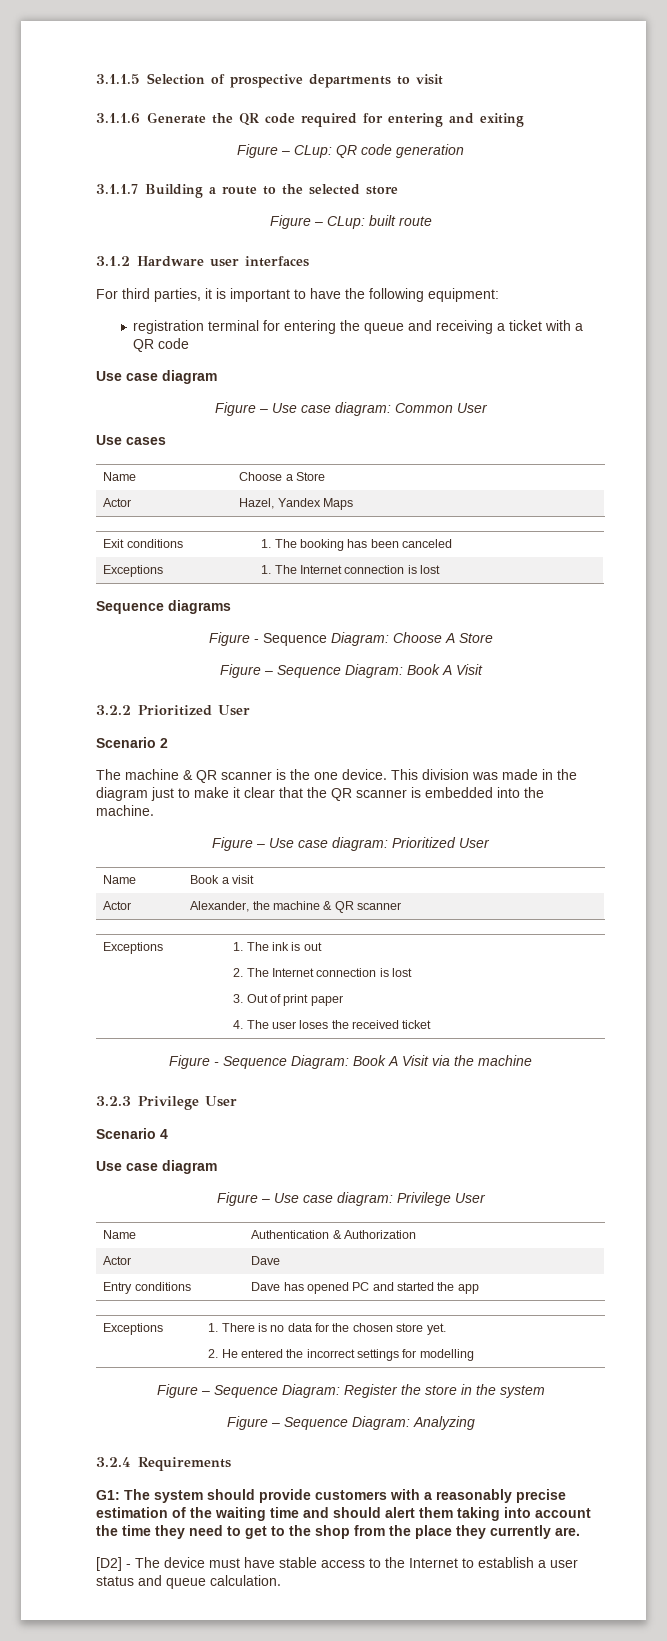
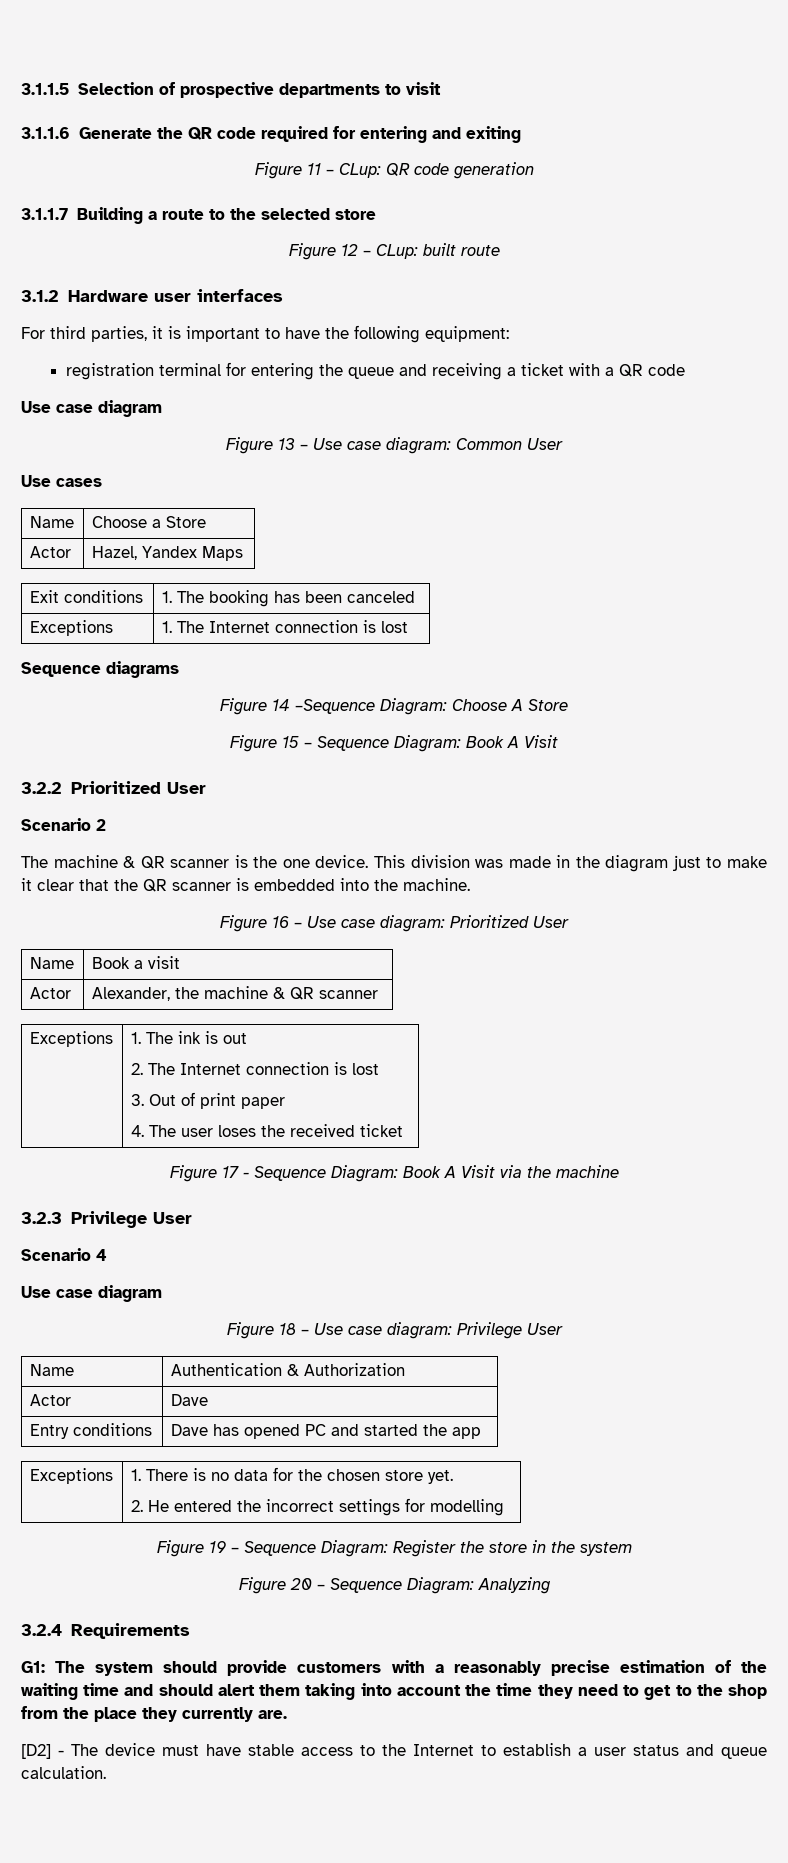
- Figure – CLup: QR code generation
+ Figure 11 – CLup: QR code generation
- Figure – CLup: built route
+ Figure 12 – CLup: built route
- Figure – Use case diagram: Common User
+ Figure 13 – Use case diagram: Common User
- Figure - Sequence Diagram: Choose A Store
- Figure – Sequence Diagram: Book A Visit
+ Figure 14 –Sequence Diagram: Choose A Store
+ Figure 15 – Sequence Diagram: Book A Visit
- Figure – Use case diagram: Prioritized User
+ Figure 16 – Use case diagram: Prioritized User
- Figure - Sequence Diagram: Book A Visit via the machine
+ Figure 17 - Sequence Diagram: Book A Visit via the machine
- Figure – Use case diagram: Privilege User
+ Figure 18 – Use case diagram: Privilege User
- Figure – Sequence Diagram: Register the store in the system
+ Figure 19 – Sequence Diagram: Register the store in the system
- Figure – Sequence Diagram: Analyzing
+ Figure 20 – Sequence Diagram: Analyzing

